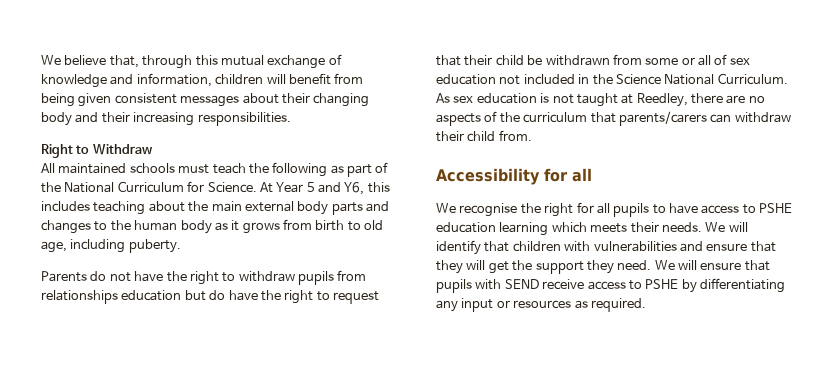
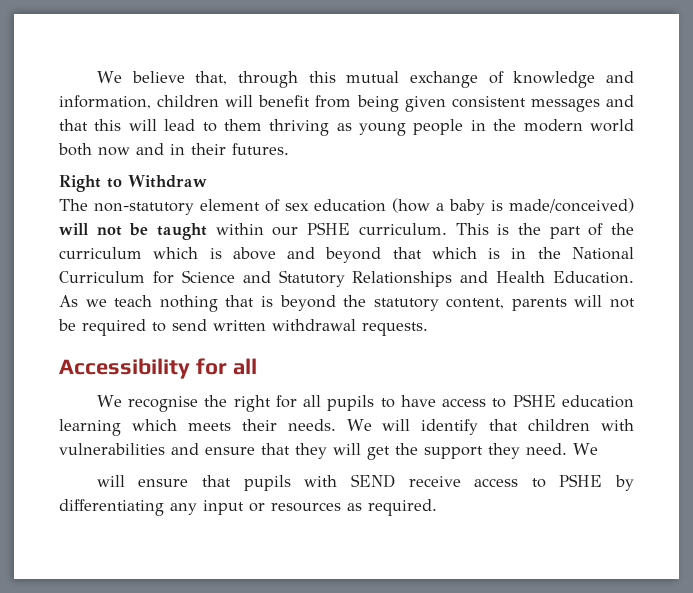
- We believe that, through this mutual exchange of knowledge and information, children will benefit from being given consistent messages about their changing body and their increasing responsibilities.
+ We believe that, through this mutual exchange of knowledge and information, children will benefit from being given consistent messages and that this will lead to them thriving as young people in the modern world both now and in their futures.
  Right to Withdraw
- All maintained schools must teach the following as part of the National Curriculum for Science. At Year 5 and Y6, this includes teaching about the main external body parts and changes to the human body as it grows from birth to old age, including puberty.
- Parents do not have the right to withdraw pupils from relationships education but do have the right to request that their child be withdrawn from some or all of sex education not included in the Science National Curriculum. As sex education is not taught at Reedley, there are no aspects of the curriculum that parents/carers can withdraw their child from.
+ The non-statutory element of sex education (how a baby is made/conceived) will not be taught within our PSHE curriculum. This is the part of the curriculum which is above and beyond that which is in the National Curriculum for Science and Statutory Relationships and Health Education. As we teach nothing that is beyond the statutory content, parents will not be required to send written withdrawal requests.
- We will identify that children with vulnerabilities and ensure that they will get the support they need. We will ensure that pupils with SEND receive access to PSHE by differentiating any input or resources as required.
+ We will identify that children with vulnerabilities and ensure that they will get the support they need. We
+ will ensure that pupils with SEND receive access to PSHE by differentiating any input or resources as required.

